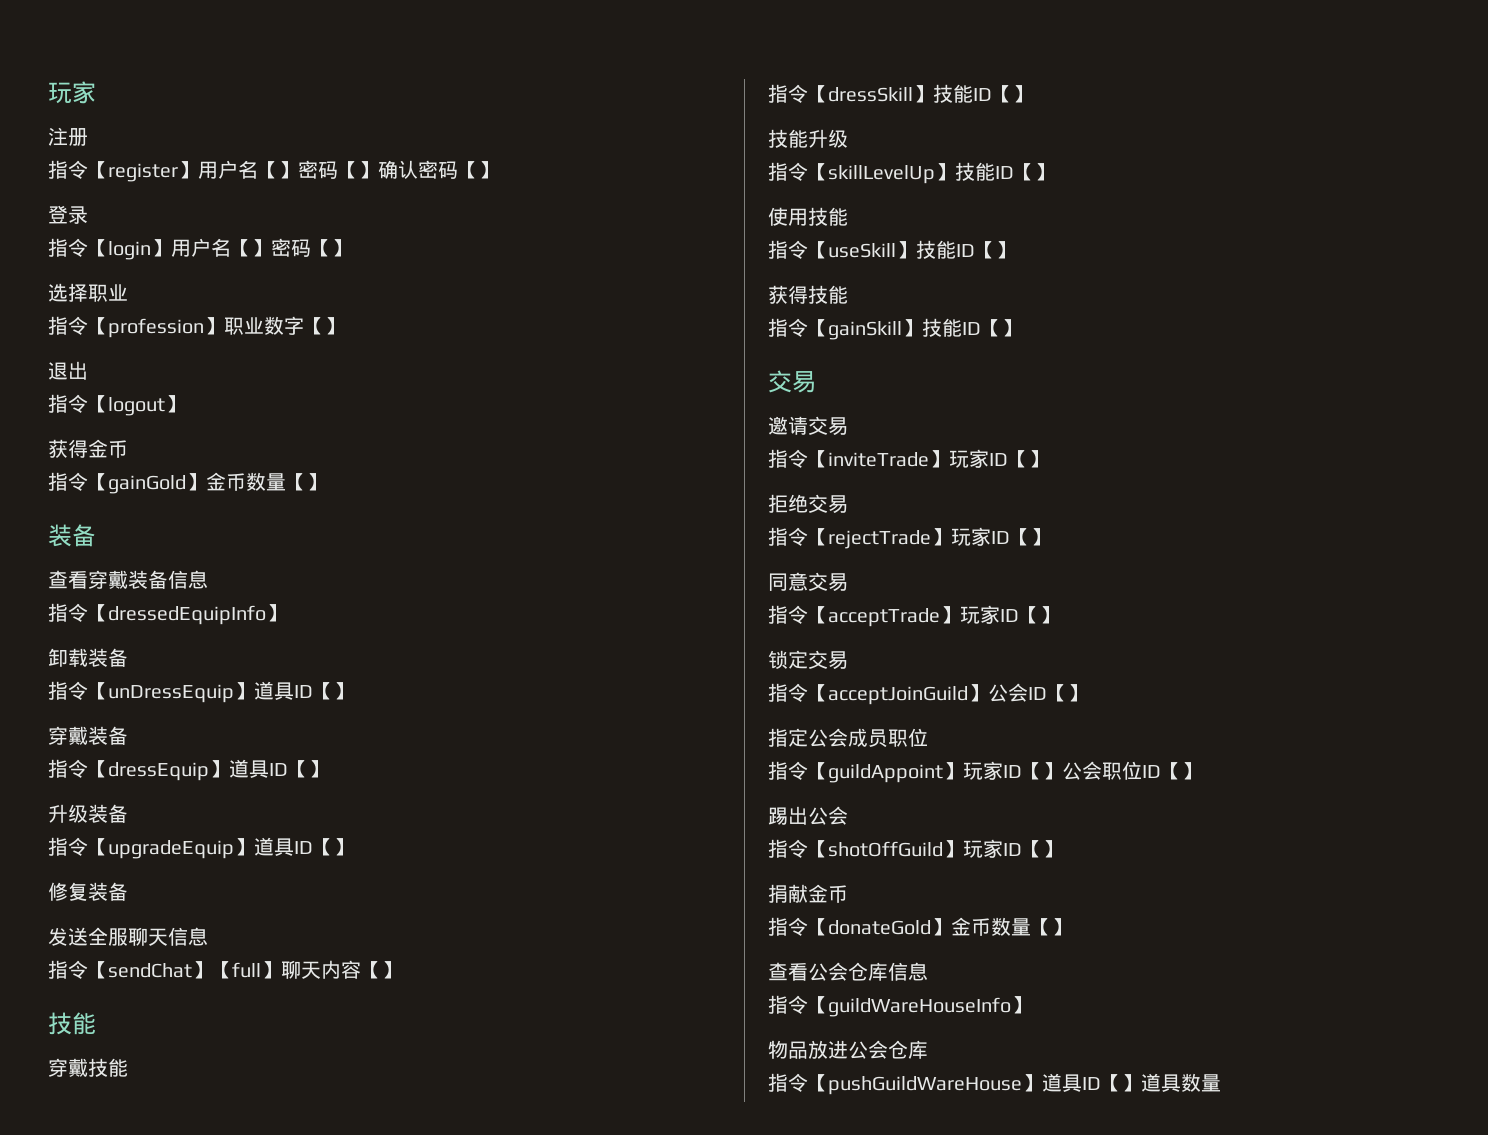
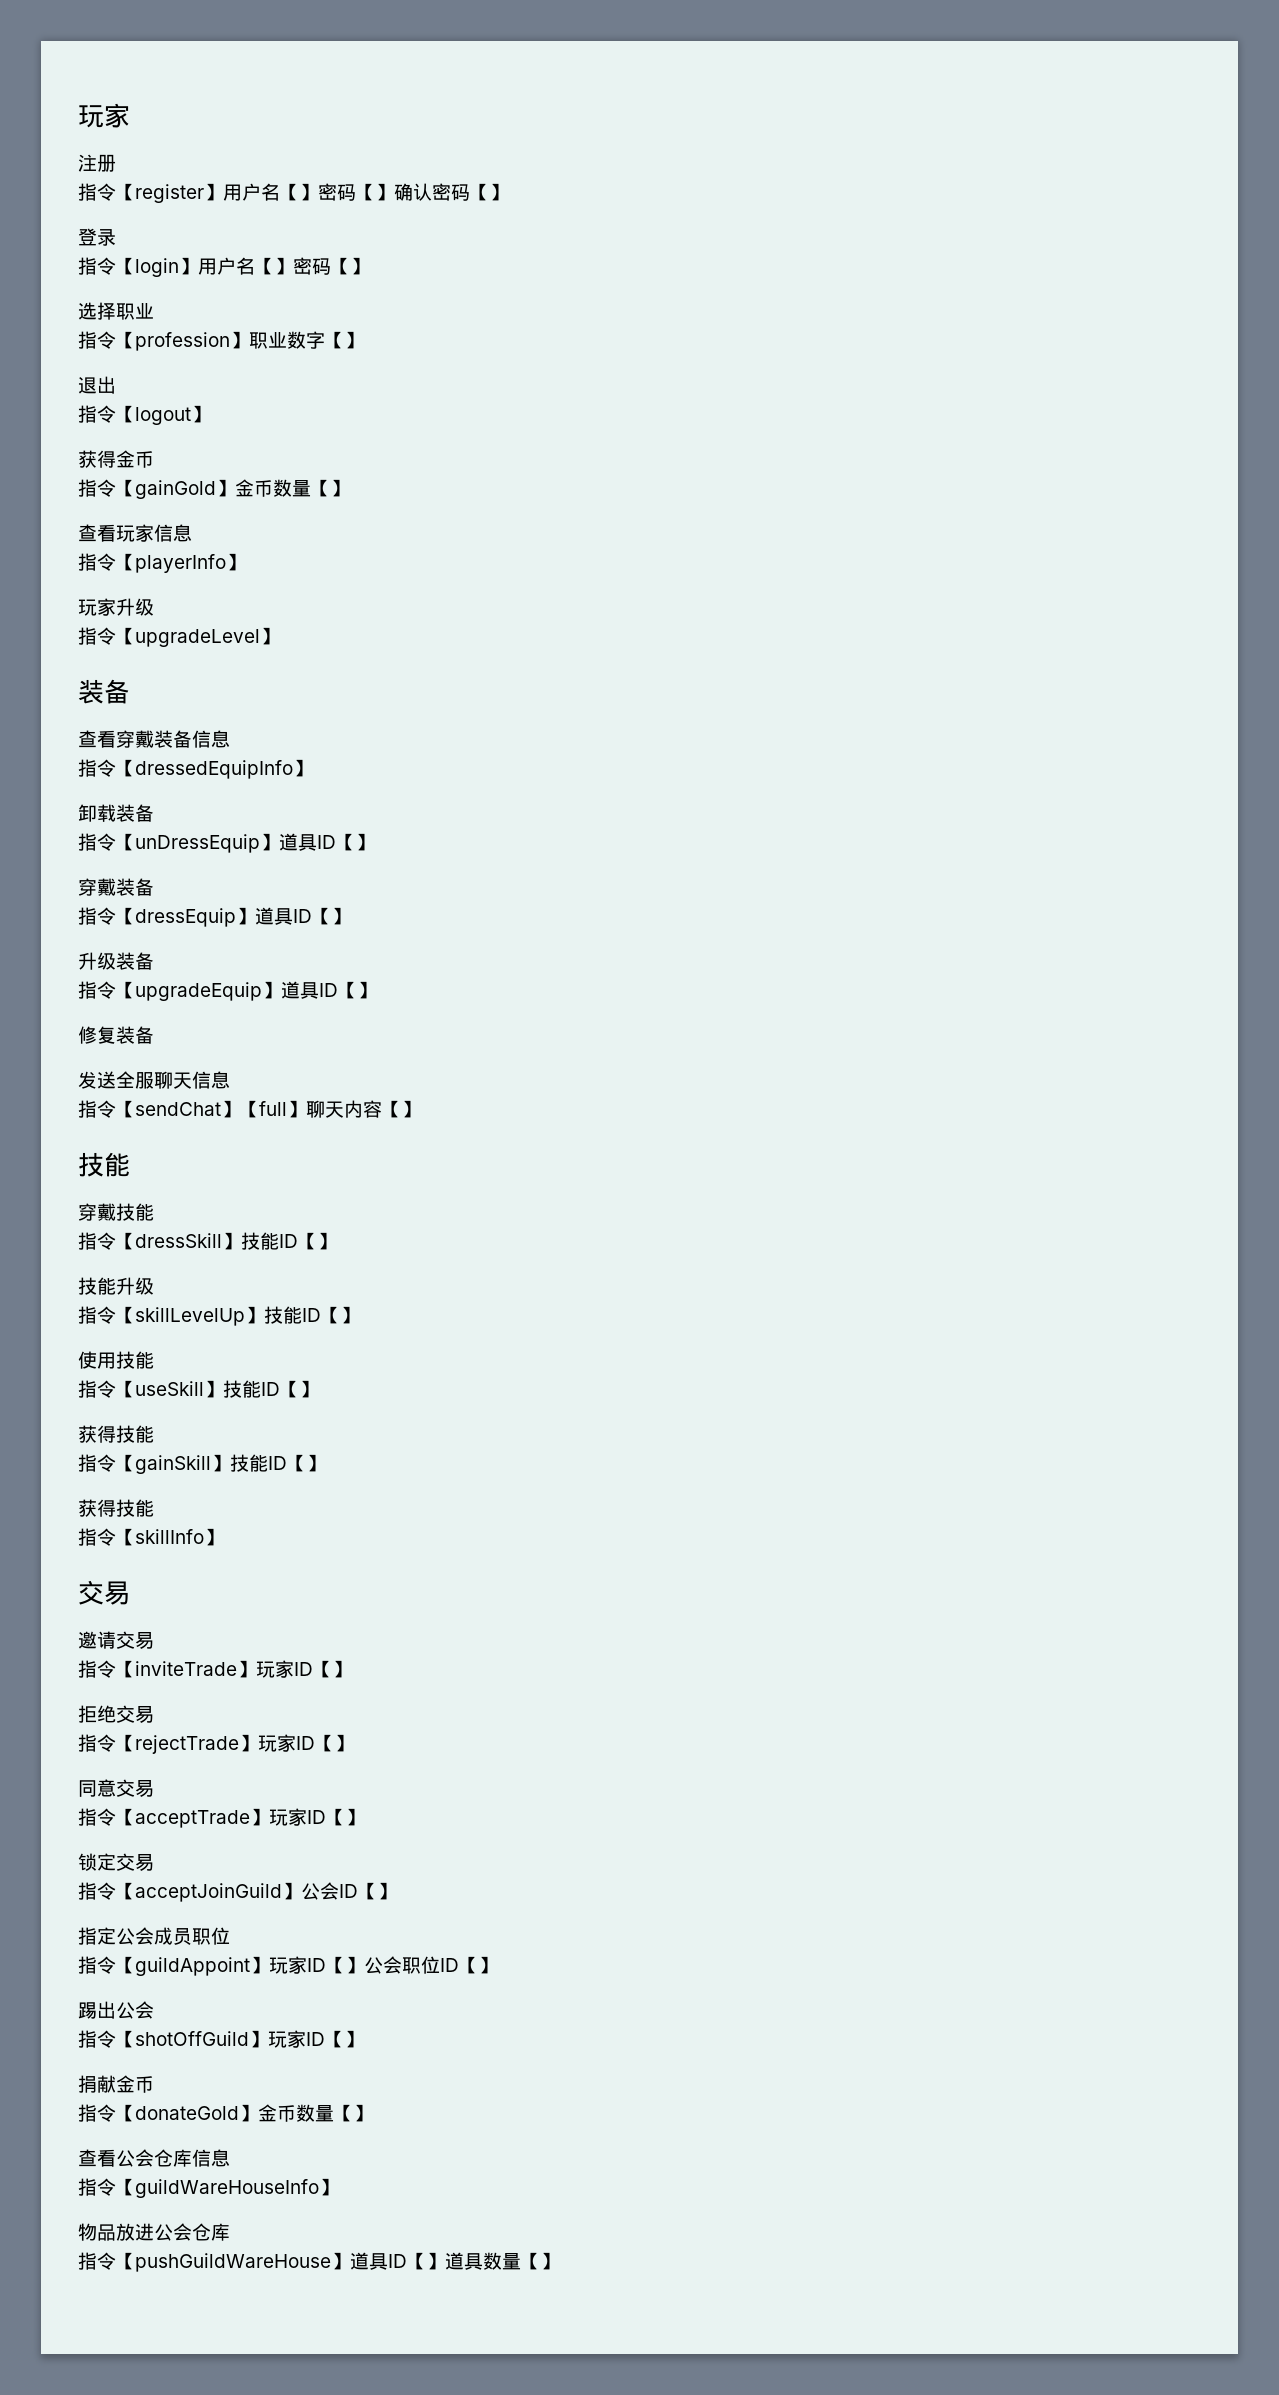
+ 查看玩家信息
+ 指令【playerInfo】
+ 玩家升级
+ 指令【upgradeLevel】
  指令【gainSkill】技能ID【】
+ 获得技能
+ 指令【skillInfo】
- 指令【pushGuildWareHouse】道具ID【】道具数量
+ 指令【pushGuildWareHouse】道具ID【】道具数量【】

